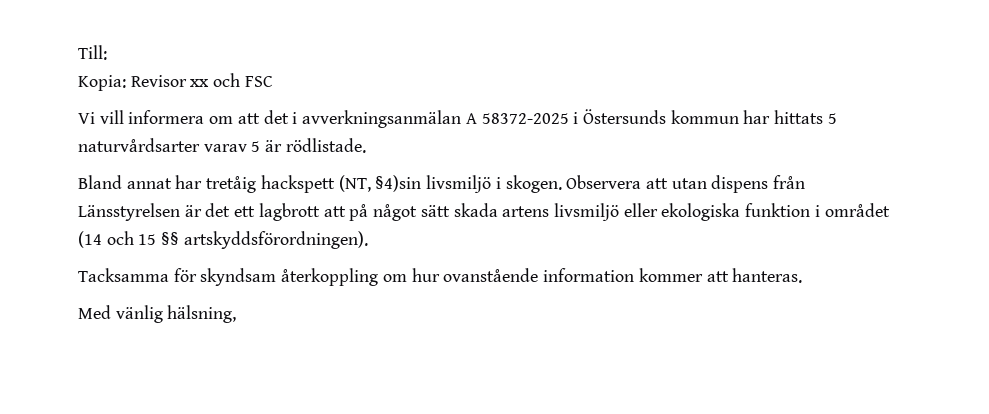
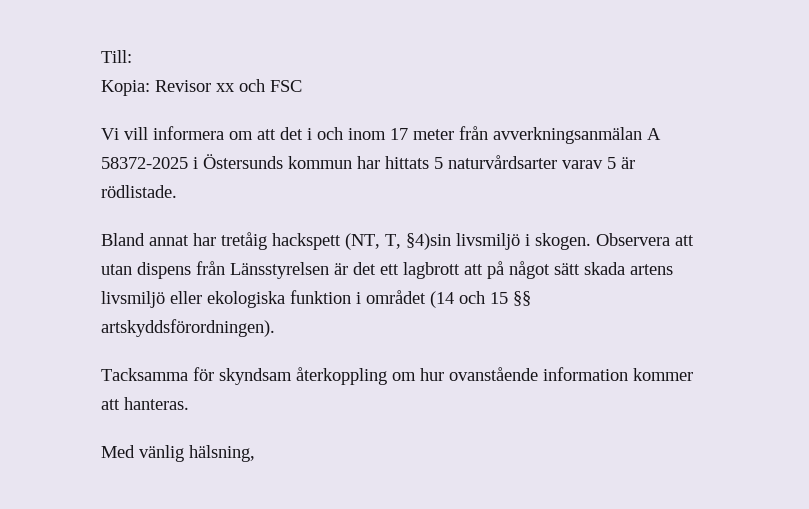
- Vi vill informera om att det i avverkningsanmälan A 58372-2025 i Östersunds kommun har hittats 5 naturvårdsarter varav 5 är rödlistade.
+ Vi vill informera om att det i och inom 17 meter från avverkningsanmälan A 58372-2025 i Östersunds kommun har hittats 5 naturvårdsarter varav 5 är rödlistade.
- Bland annat har tretåig hackspett (NT, §4)sin livsmiljö i skogen.
+ Bland annat har tretåig hackspett (NT, T, §4)sin livsmiljö i skogen.

